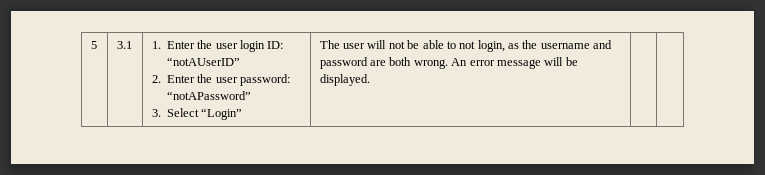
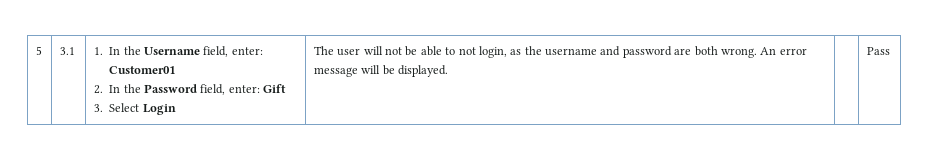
- 1. Enter the user login ID: “notAUserID”
- 2. Enter the user password: “notAPassword”
+ 1. In the Username field, enter: Customer01
+ 2. In the Password field, enter: Gift
- 3. Select “Login”
+ 3. Select Login
+ Pass

